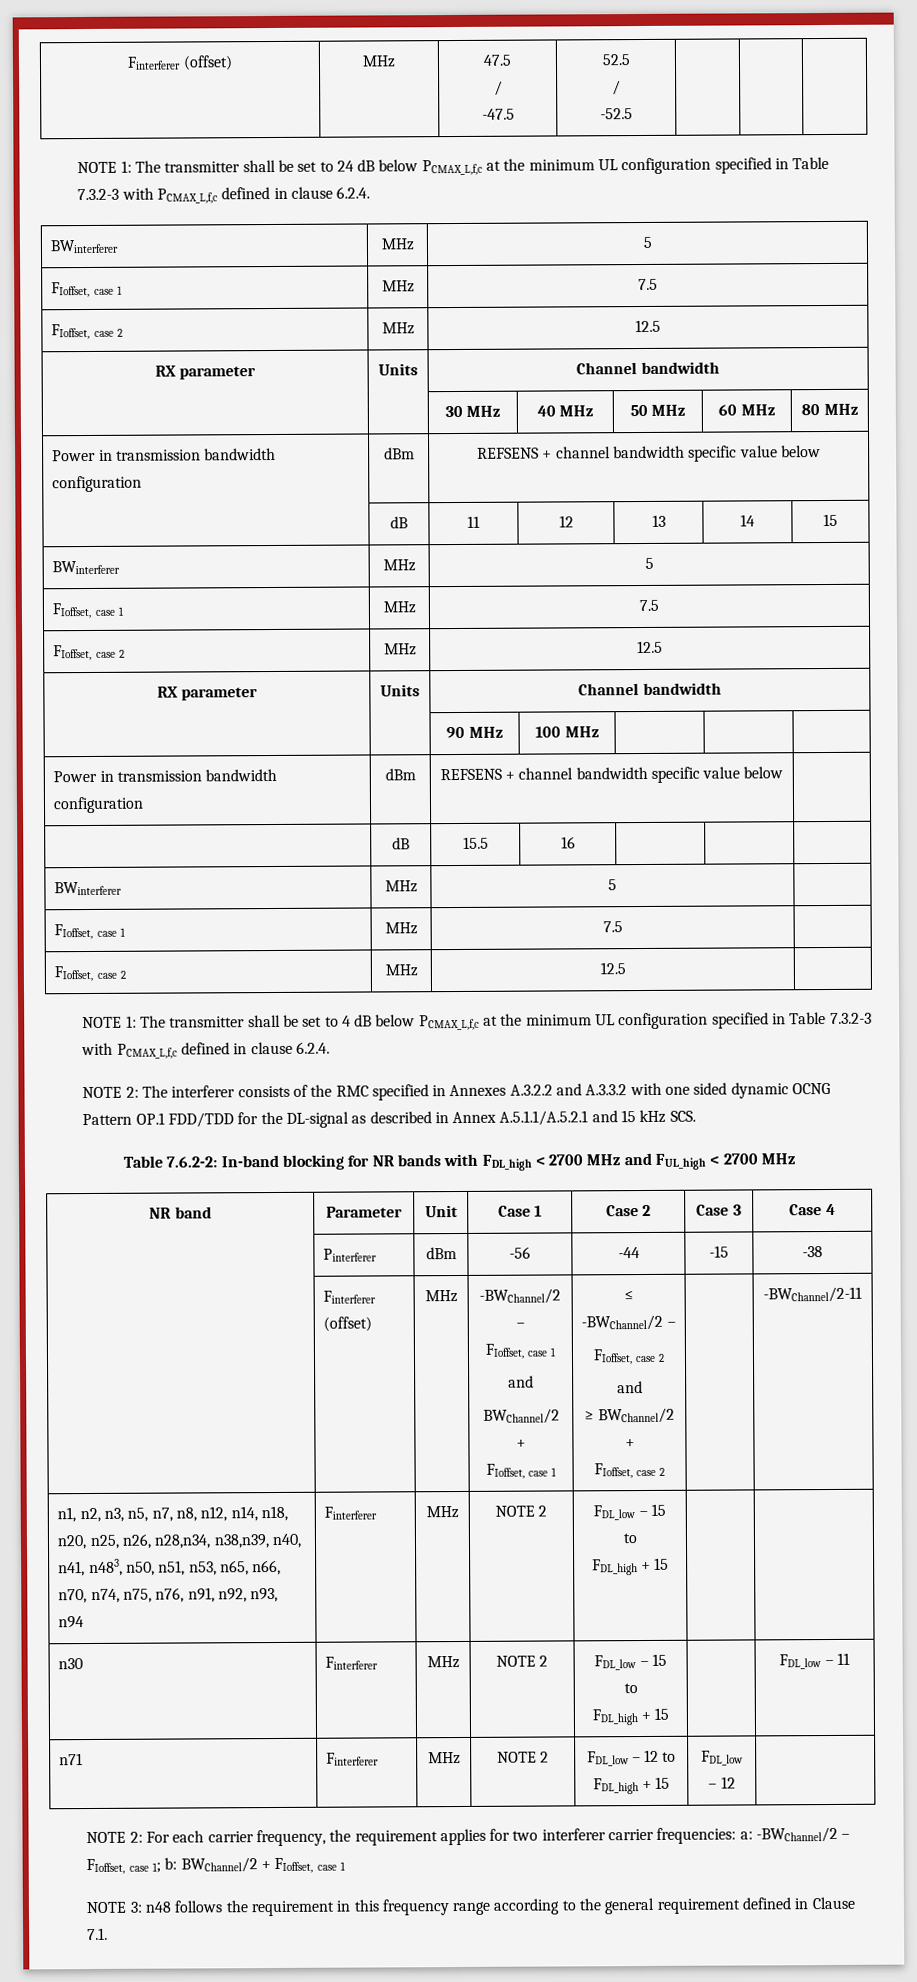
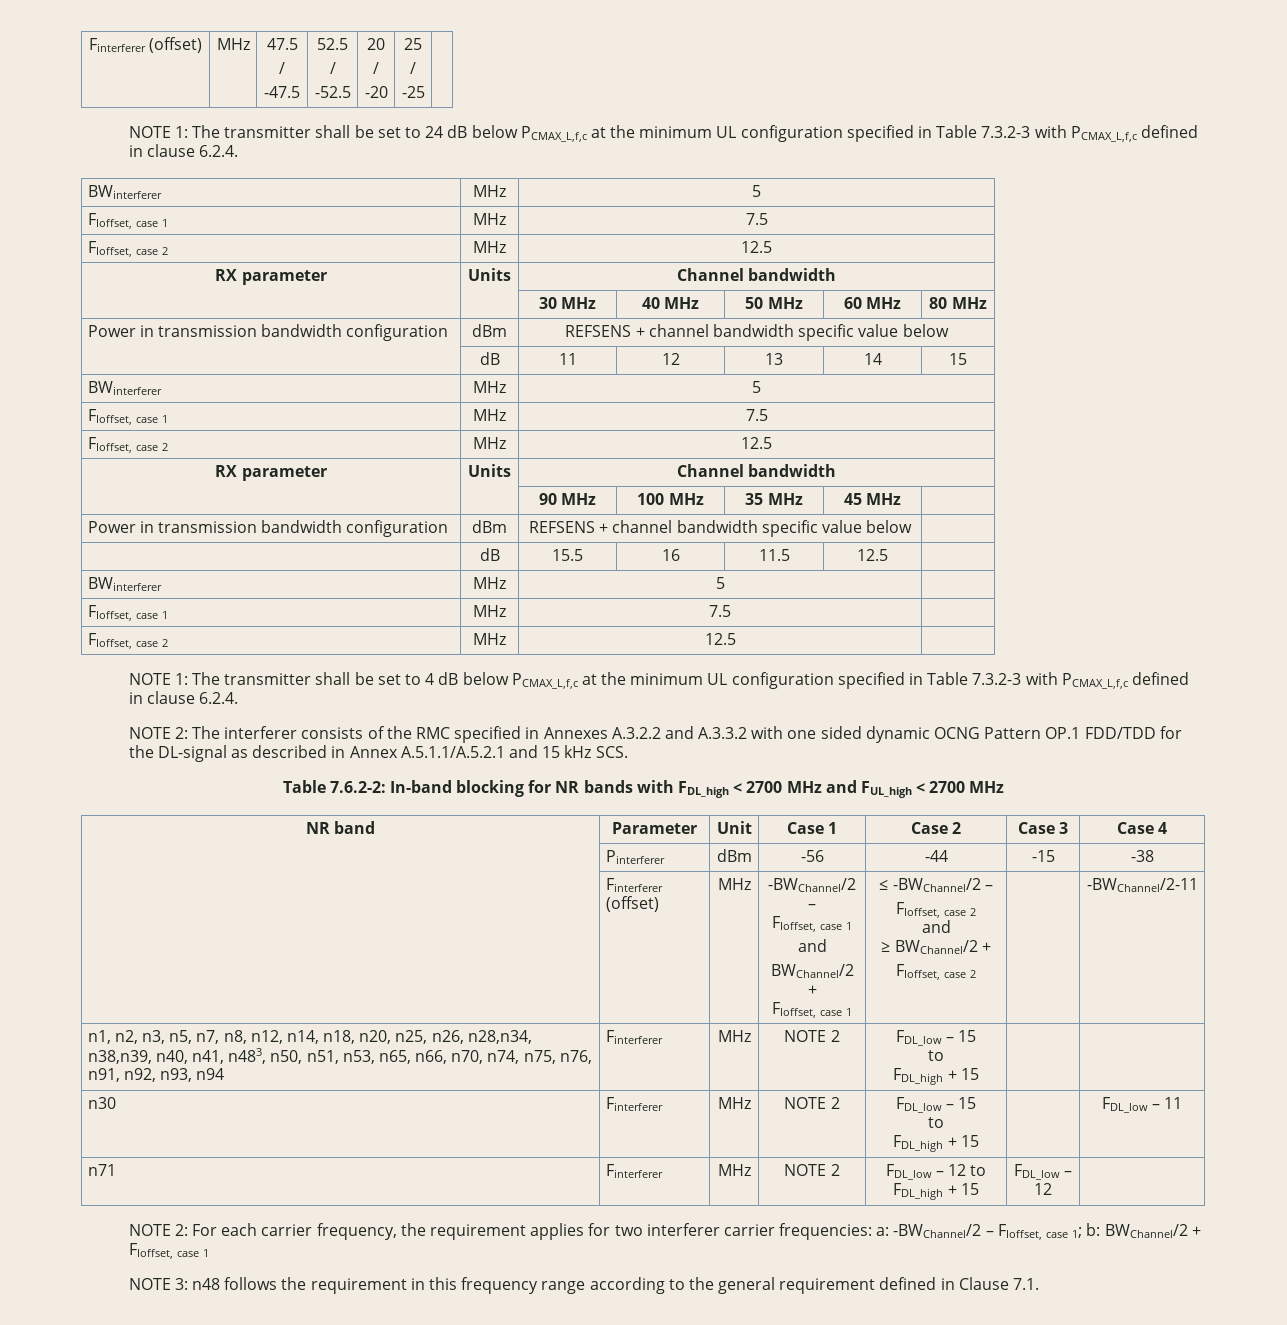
  Finterferer (offset) | MHz | 47.5
  /
  -47.5 | 52.5
  /
- -52.5 | | |
+ -52.5 | 20
+ /
+ -20 | 25
+ /
+ -25 |
- | | 90 MHz | 100 MHz | | |
+ | | 90 MHz | 100 MHz | 35 MHz | 45 MHz |
- | dB | 15.5 | 16 | | |
+ | dB | 15.5 | 16 | 11.5 | 12.5 |

